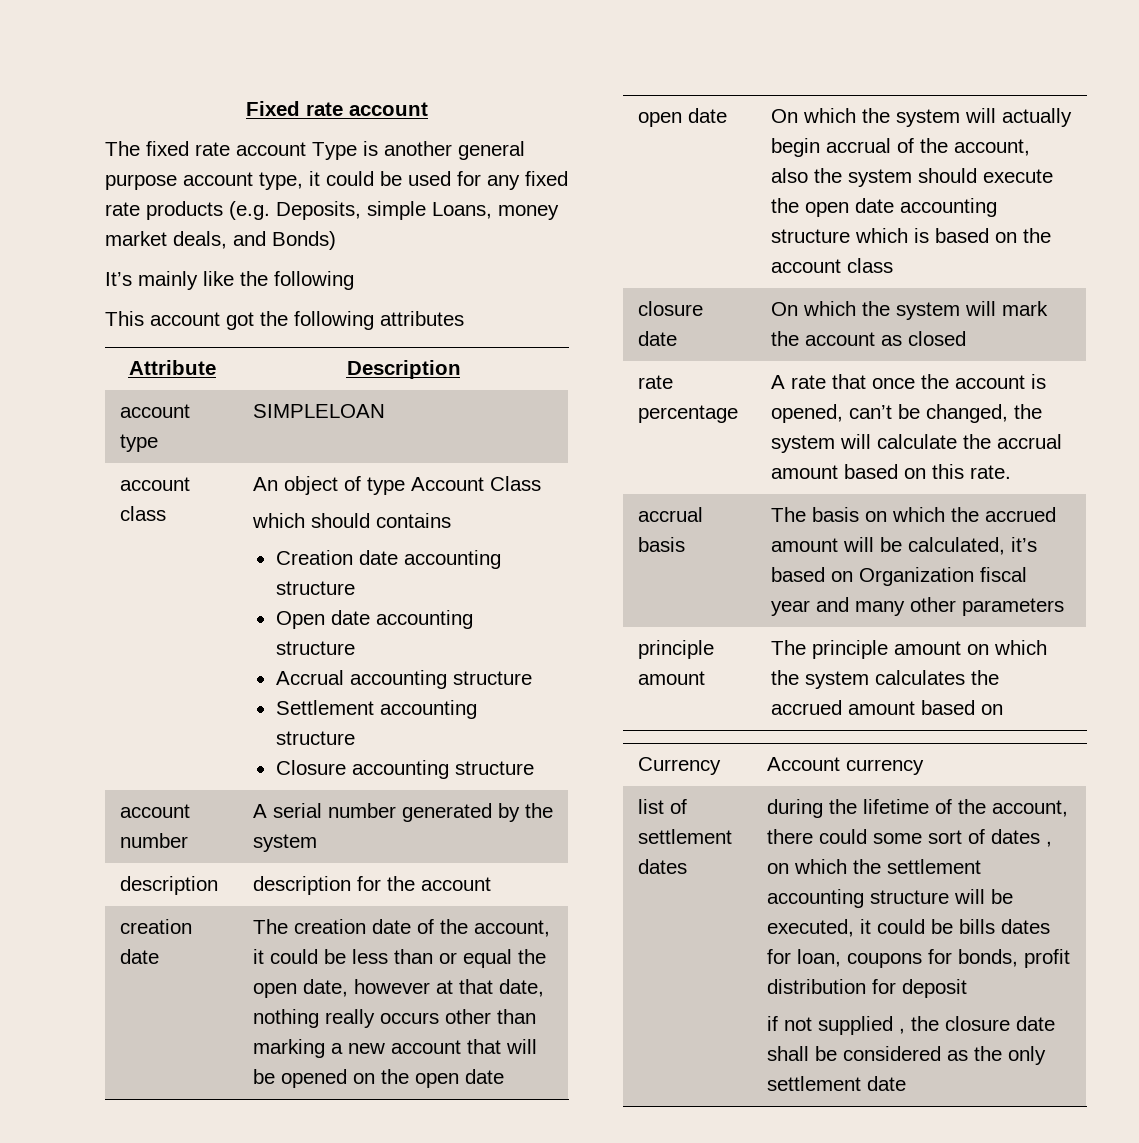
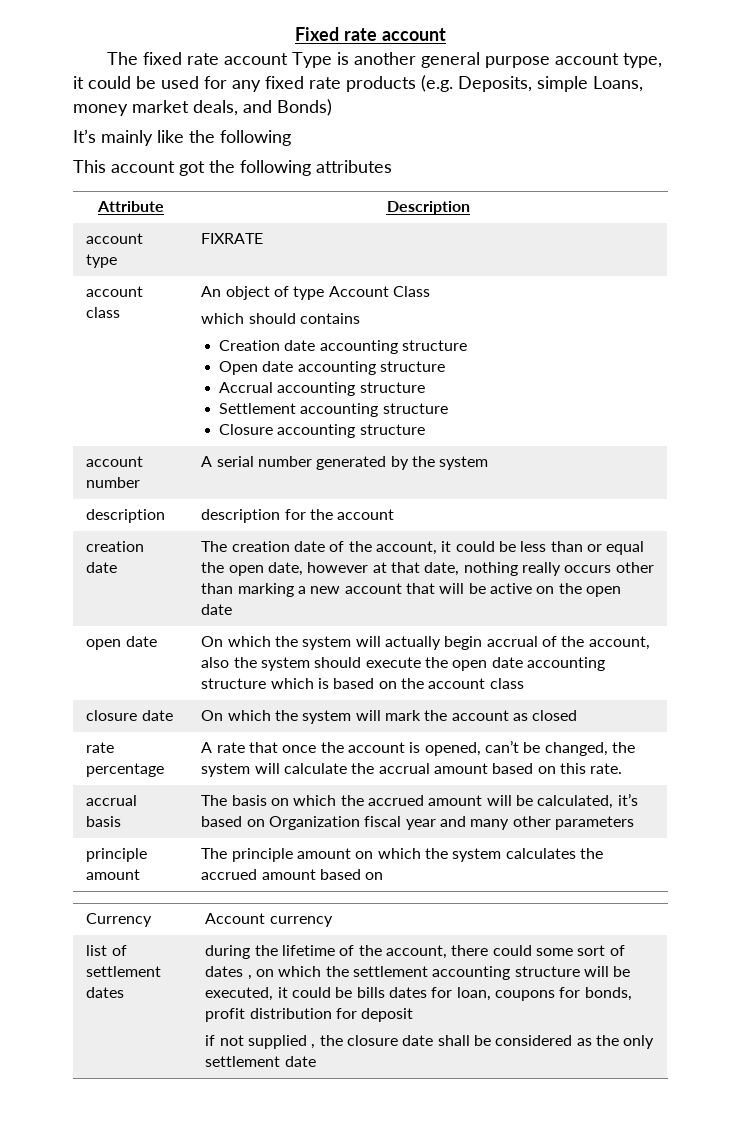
- account type | SIMPLELOAN
+ account type | FIXRATE
- creation date | The creation date of the account, it could be less than or equal the open date, however at that date, nothing really occurs other than marking a new account that will be opened on the open date
+ creation date | The creation date of the account, it could be less than or equal the open date, however at that date, nothing really occurs other than marking a new account that will be active on the open date

